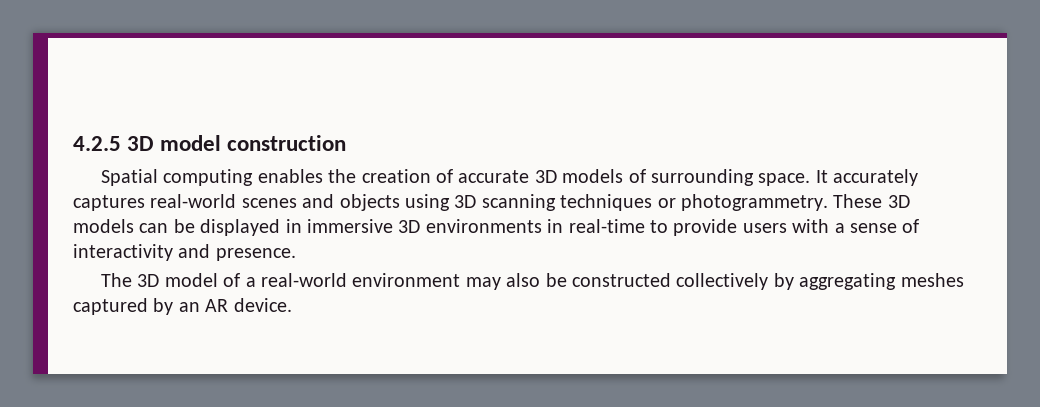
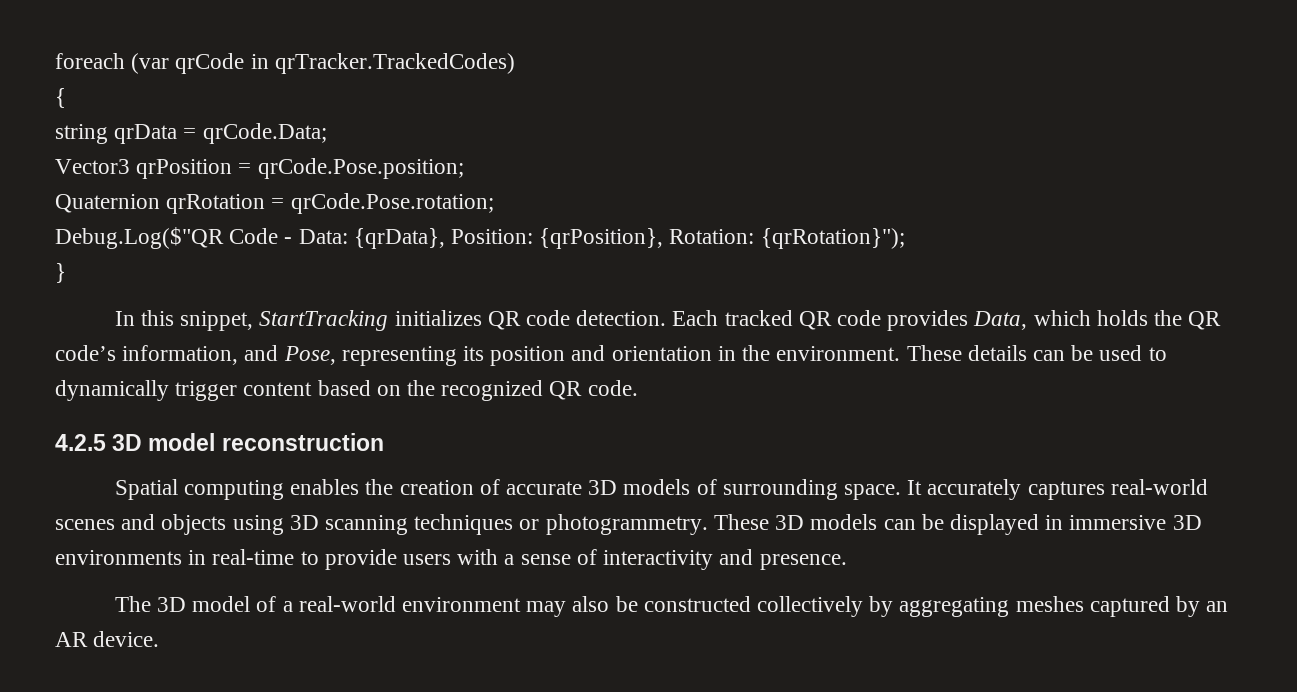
+ foreach (var qrCode in qrTracker.TrackedCodes)
+ {
+ string qrData = qrCode.Data;
+ Vector3 qrPosition = qrCode.Pose.position;
+ Quaternion qrRotation = qrCode.Pose.rotation;
+ Debug.Log($"QR Code - Data: {qrData}, Position: {qrPosition}, Rotation: {qrRotation}");
+ }
+ In this snippet, StartTracking initializes QR code detection. Each tracked QR code provides Data, which holds the QR code’s information, and Pose, representing its position and orientation in the environment. These details can be used to dynamically trigger content based on the recognized QR code.
- 4.2.5 3D model construction
+ 4.2.5 3D model reconstruction

